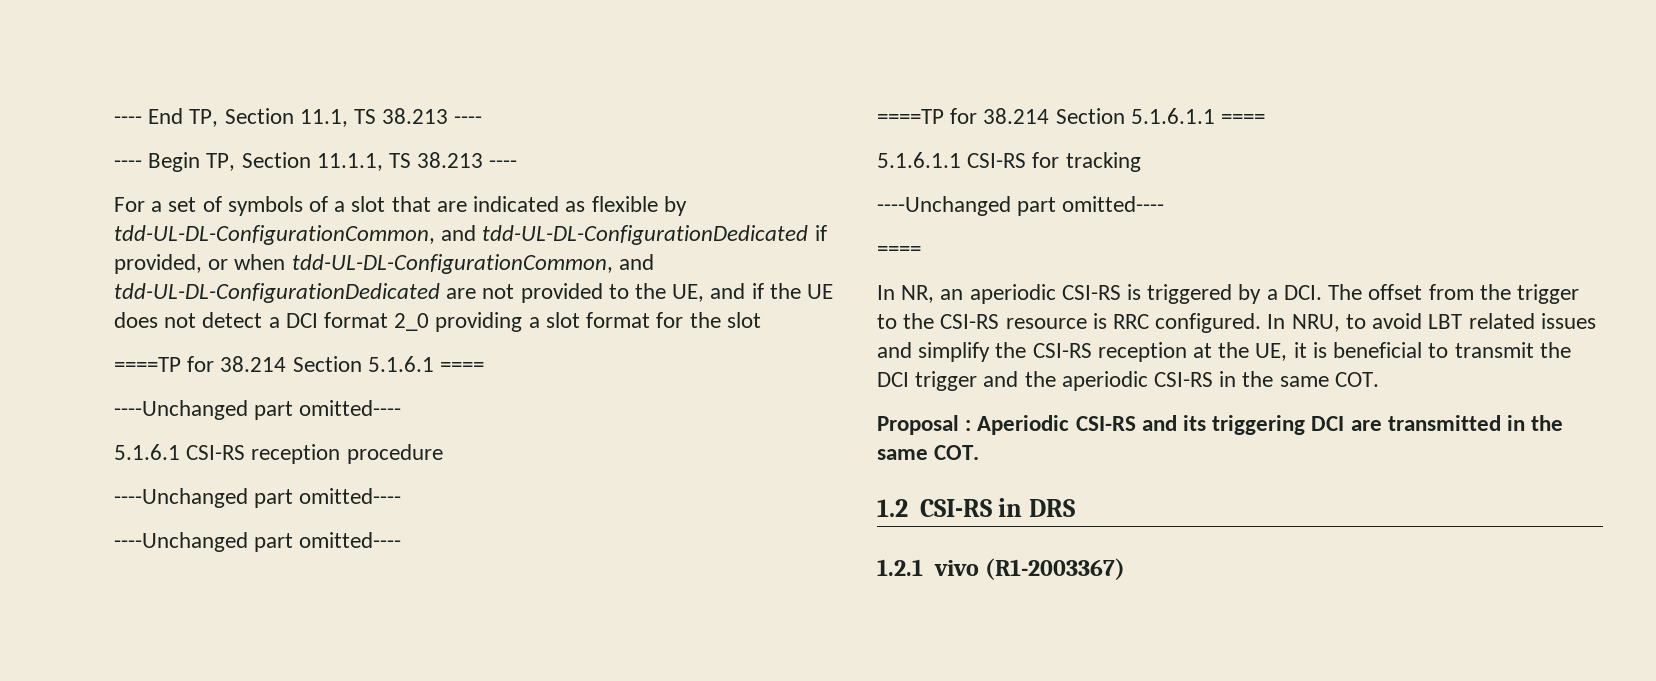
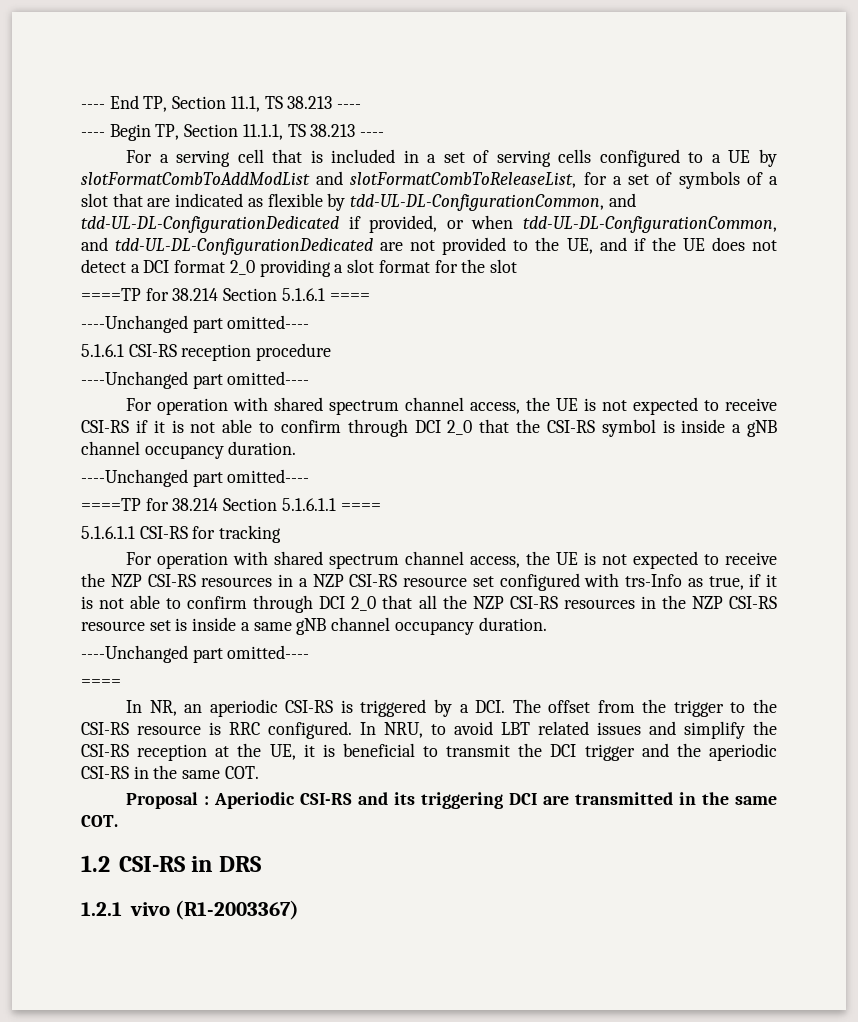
- For a set of symbols of a slot that are indicated as flexible by tdd-UL-DL-ConfigurationCommon, and tdd-UL-DL-ConfigurationDedicated if provided, or when tdd-UL-DL-ConfigurationCommon, and tdd-UL-DL-ConfigurationDedicated are not provided to the UE, and if the UE does not detect a DCI format 2_0 providing a slot format for the slot
+ For a serving cell that is included in a set of serving cells configured to a UE by slotFormatCombToAddModList and slotFormatCombToReleaseList, for a set of symbols of a slot that are indicated as flexible by tdd-UL-DL-ConfigurationCommon, and tdd-UL-DL-ConfigurationDedicated if provided, or when tdd-UL-DL-ConfigurationCommon, and tdd-UL-DL-ConfigurationDedicated are not provided to the UE, and if the UE does not detect a DCI format 2_0 providing a slot format for the slot
+ For operation with shared spectrum channel access, the UE is not expected to receive CSI-RS if it is not able to confirm through DCI 2_0 that the CSI-RS symbol is inside a gNB channel occupancy duration.
+ For operation with shared spectrum channel access, the UE is not expected to receive the NZP CSI-RS resources in a NZP CSI-RS resource set configured with trs-Info as true, if it is not able to confirm through DCI 2_0 that all the NZP CSI-RS resources in the NZP CSI-RS resource set is inside a same gNB channel occupancy duration.

